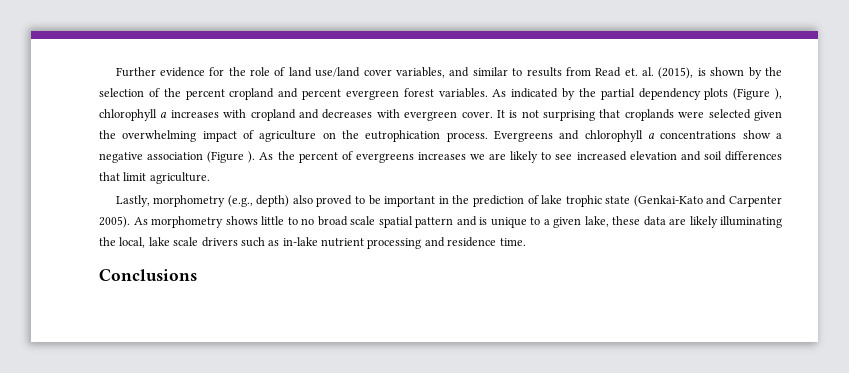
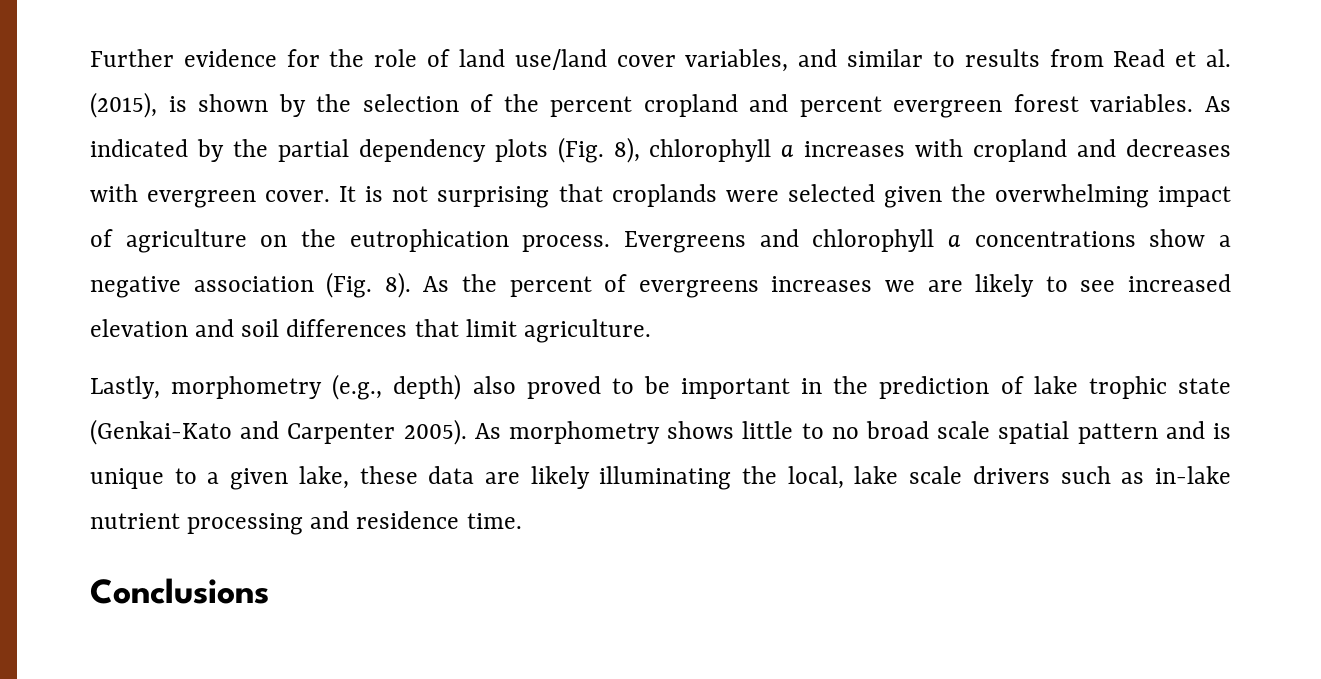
- Further evidence for the role of land use/land cover variables, and similar to results from Read et. al. (2015), is shown by the selection of the percent cropland and percent evergreen forest variables.
+ Further evidence for the role of land use/land cover variables, and similar to results from Read et al. (2015), is shown by the selection of the percent cropland and percent evergreen forest variables.
- As indicated by the partial dependency plots (Figure ), chlorophyll a increases with cropland and decreases with evergreen cover.
+ As indicated by the partial dependency plots (Fig. 8), chlorophyll a increases with cropland and decreases with evergreen cover.
- Evergreens and chlorophyll a concentrations show a negative association (Figure ).
+ Evergreens and chlorophyll a concentrations show a negative association (Fig. 8).

